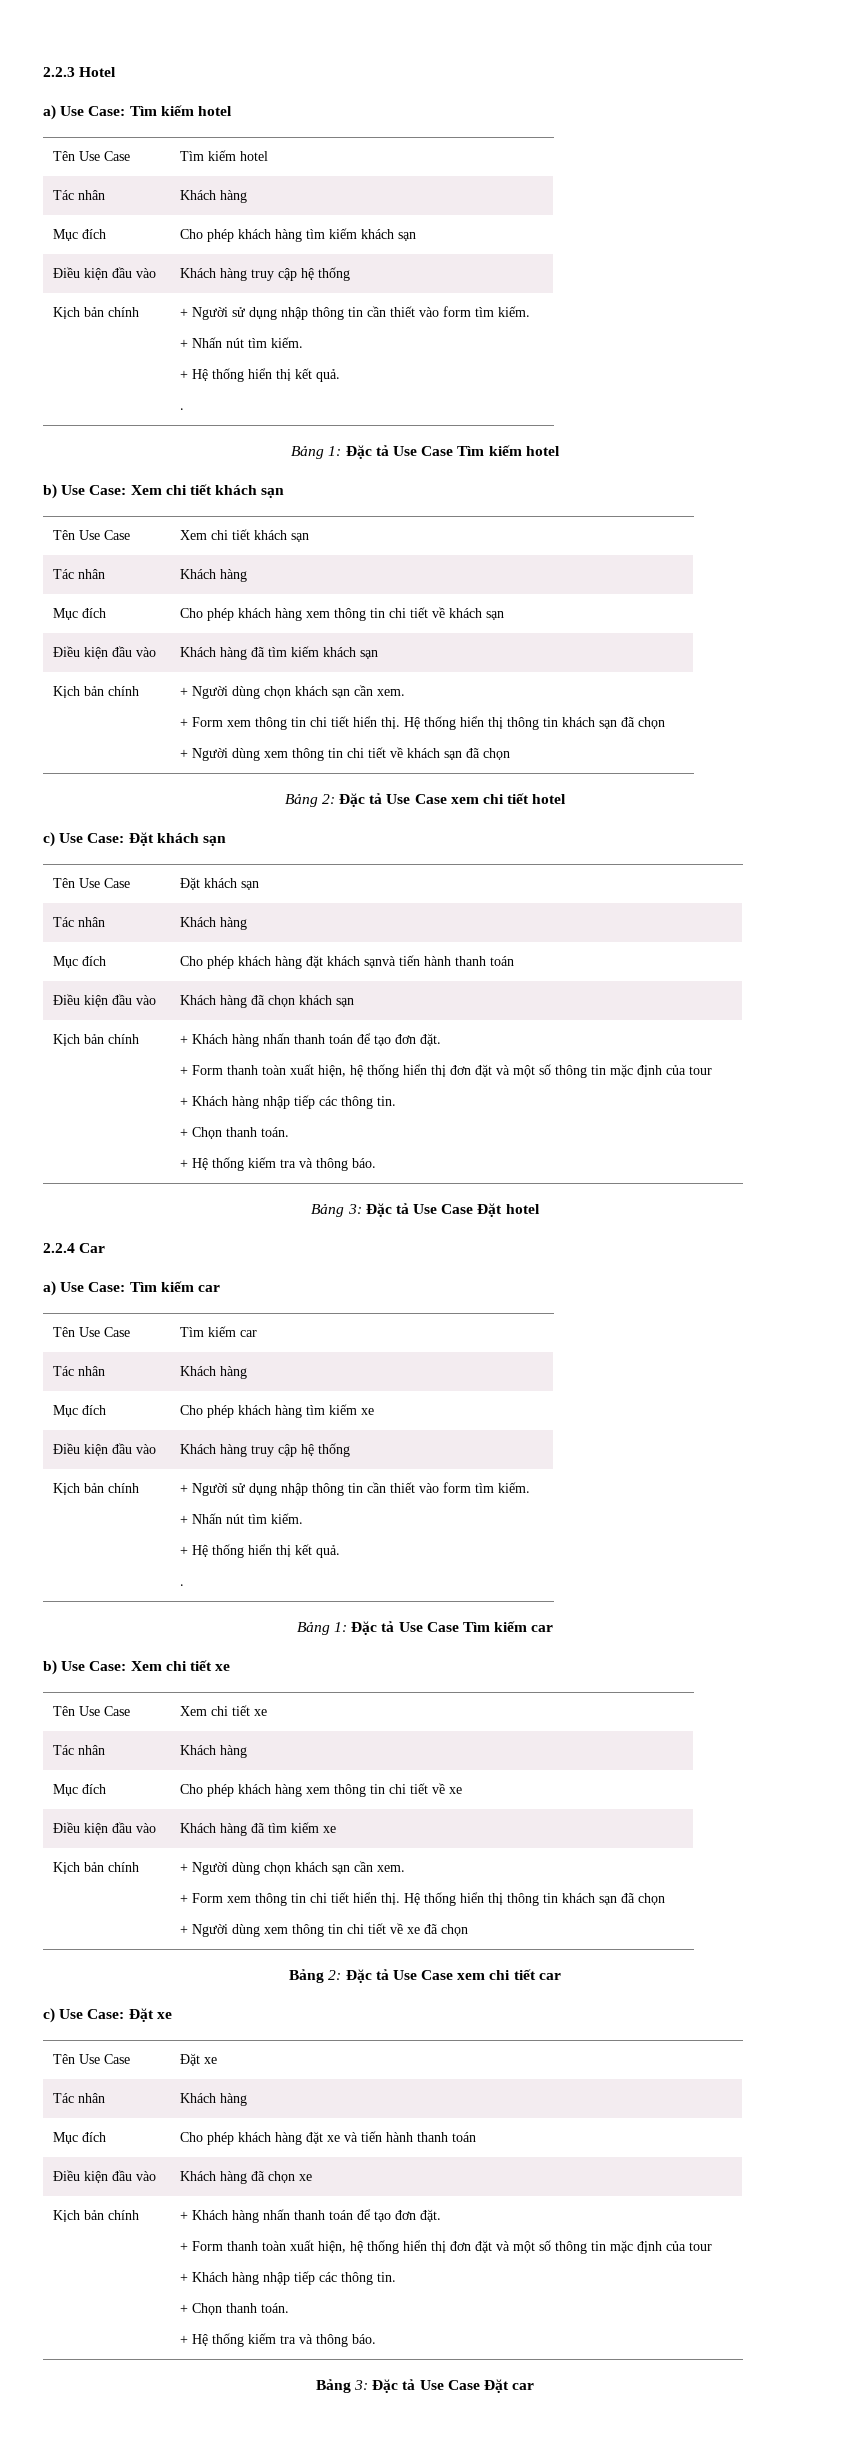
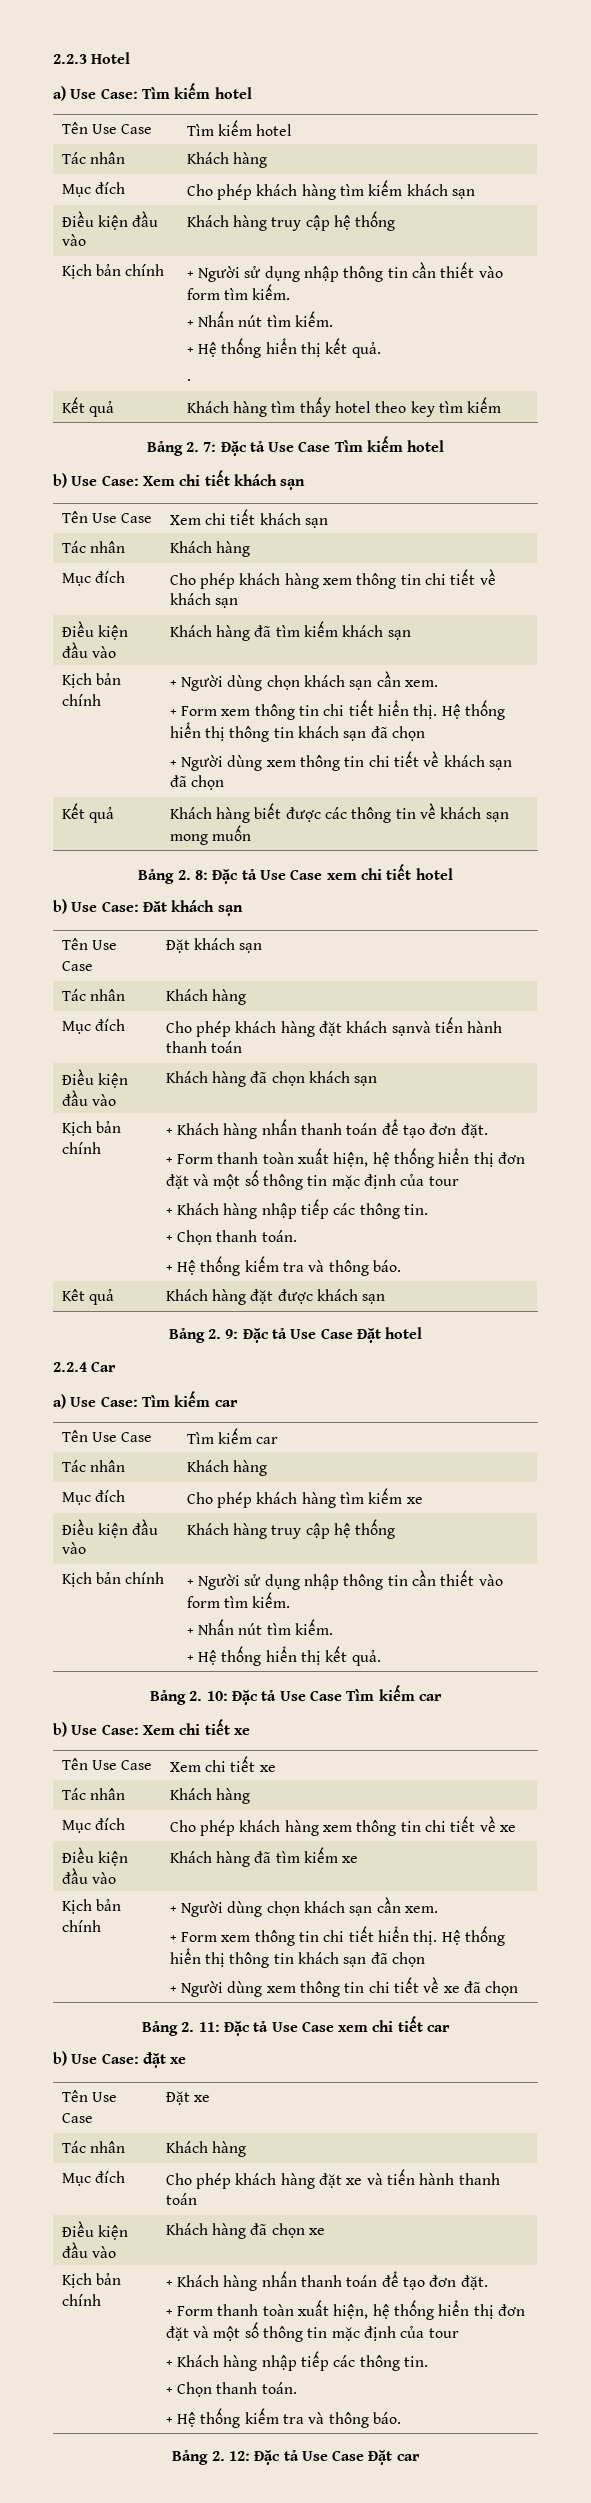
- Bảng 1: Đặc tả Use Case Tìm kiếm hotel
+ Kết quả | Khách hàng tìm thấy hotel theo key tìm kiếm
+ Bảng 2. 7: Đặc tả Use Case Tìm kiếm hotel
- Bảng 2: Đặc tả Use Case xem chi tiết hotel
+ Kết quả | Khách hàng biết được các thông tin về khách sạn mong muốn
+ Bảng 2. 8: Đặc tả Use Case xem chi tiết hotel
- c) Use Case: Đặt khách sạn
+ b) Use Case: Đăt khách sạn
- Bảng 3: Đặc tả Use Case Đặt hotel
+ Kêt quả | Khách hàng đặt được khách sạn
+ Bảng 2. 9: Đặc tả Use Case Đặt hotel
  Mục đích | Cho phép khách hàng tìm kiếm xe
  Điều kiện đầu vào | Khách hàng truy cập hệ thống
  Kịch bản chính | + Người sử dụng nhập thông tin cần thiết vào form tìm kiếm.
  + Nhấn nút tìm kiếm.
  + Hệ thống hiển thị kết quả.
- .
- Bảng 1: Đặc tả Use Case Tìm kiếm car
+ Bảng 2. 10: Đặc tả Use Case Tìm kiếm car
- Bảng 2: Đặc tả Use Case xem chi tiết car
+ Bảng 2. 11: Đặc tả Use Case xem chi tiết car
- c) Use Case: Đặt xe
+ b) Use Case: đặt xe
- Bảng 3: Đặc tả Use Case Đặt car
+ Bảng 2. 12: Đặc tả Use Case Đặt car

